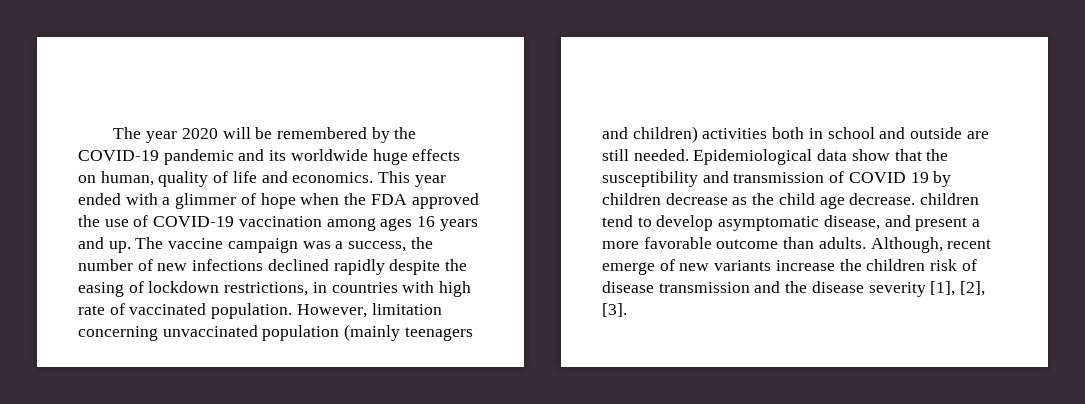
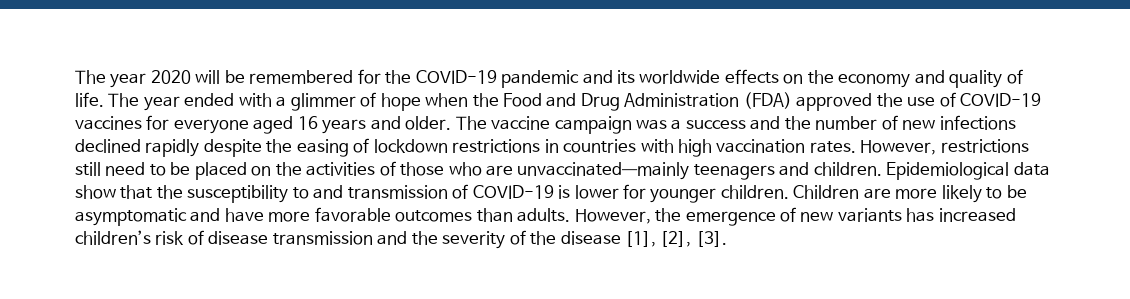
- The year 2020 will be remembered by the COVID-19 pandemic and its worldwide huge effects on human, quality of life and economics. This year ended with a glimmer of hope when the FDA approved the use of COVID-19 vaccination among ages 16 years and up.
+ The year 2020 will be remembered for the COVID-19 pandemic and its worldwide effects on the economy and quality of life. The year ended with a glimmer of hope when the Food and Drug Administration (FDA) approved the use of COVID-19 vaccines for everyone aged 16 years and older.
- The vaccine campaign was a success, the number of new infections declined rapidly despite the easing of lockdown restrictions, in countries with high rate of vaccinated population. However, limitation concerning unvaccinated population (mainly teenagers and children) activities both in school and outside are still needed.
+ The vaccine campaign was a success and the number of new infections declined rapidly despite the easing of lockdown restrictions in countries with high vaccination rates. However, restrictions still need to be placed on the activities of those who are unvaccinated—mainly teenagers and children.
- Epidemiological data show that the susceptibility and transmission of COVID 19 by children decrease as the child age decrease. children tend to develop asymptomatic disease, and present a more favorable outcome than adults.
+ Epidemiological data show that the susceptibility to and transmission of COVID-19 is lower for younger children. Children are more likely to be asymptomatic and have more favorable outcomes than adults.
- Although, recent emerge of new variants increase the children risk of disease transmission and the disease severity [1], [2], [3].
+ However, the emergence of new variants has increased children’s risk of disease transmission and the severity of the disease [1], [2], [3].

